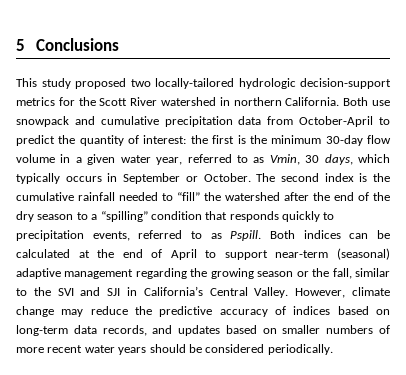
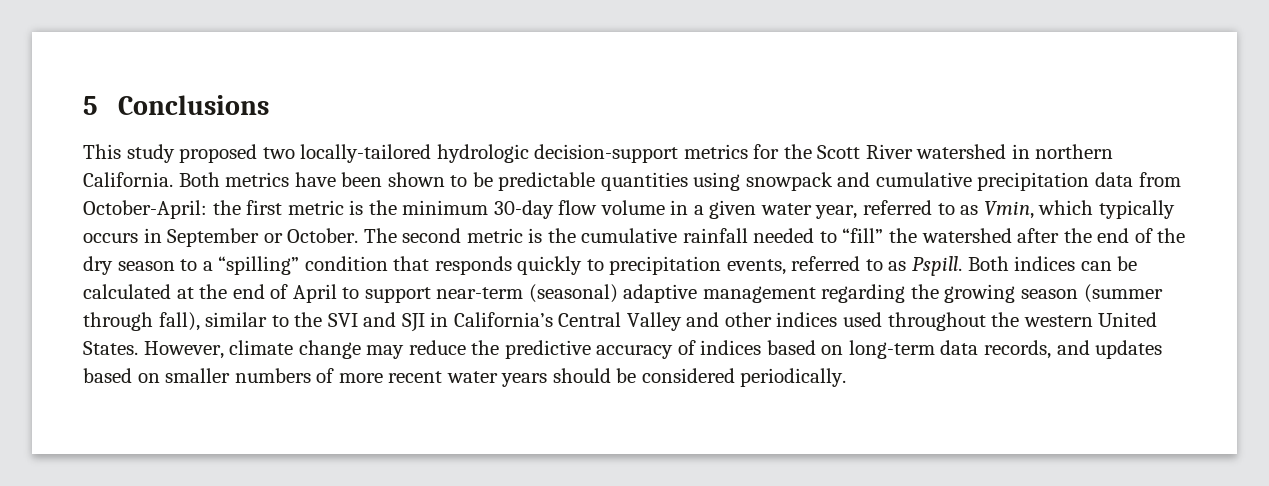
- Both use snowpack and cumulative precipitation data from October-April to predict the quantity of interest: the first is the minimum 30-day flow volume in a given water year, referred to as Vmin, 30 days, which typically occurs in September or October.
+ Both metrics have been shown to be predictable quantities using snowpack and cumulative precipitation data from October-April: the first metric is the minimum 30-day flow volume in a given water year, referred to as Vmin, which typically occurs in September or October.
- The second index is the cumulative rainfall needed to “fill” the watershed after the end of the dry season to a “spilling” condition that responds quickly to precipitation events, referred to as Pspill.
+ The second metric is the cumulative rainfall needed to “fill” the watershed after the end of the dry season to a “spilling” condition that responds quickly to precipitation events, referred to as Pspill.
- Both indices can be calculated at the end of April to support near-term (seasonal) adaptive management regarding the growing season or the fall, similar to the SVI and SJI in California’s Central Valley.
+ Both indices can be calculated at the end of April to support near-term (seasonal) adaptive management regarding the growing season (summer through fall), similar to the SVI and SJI in California’s Central Valley and other indices used throughout the western United States.

